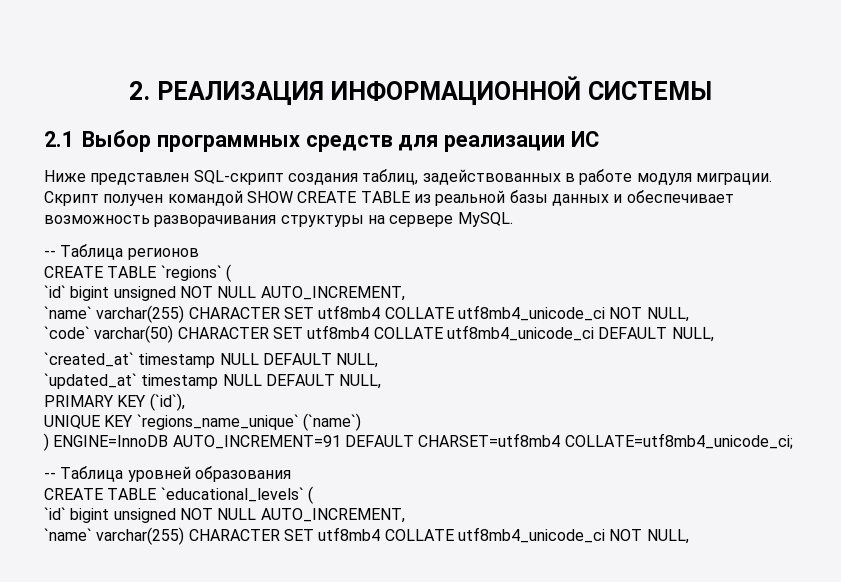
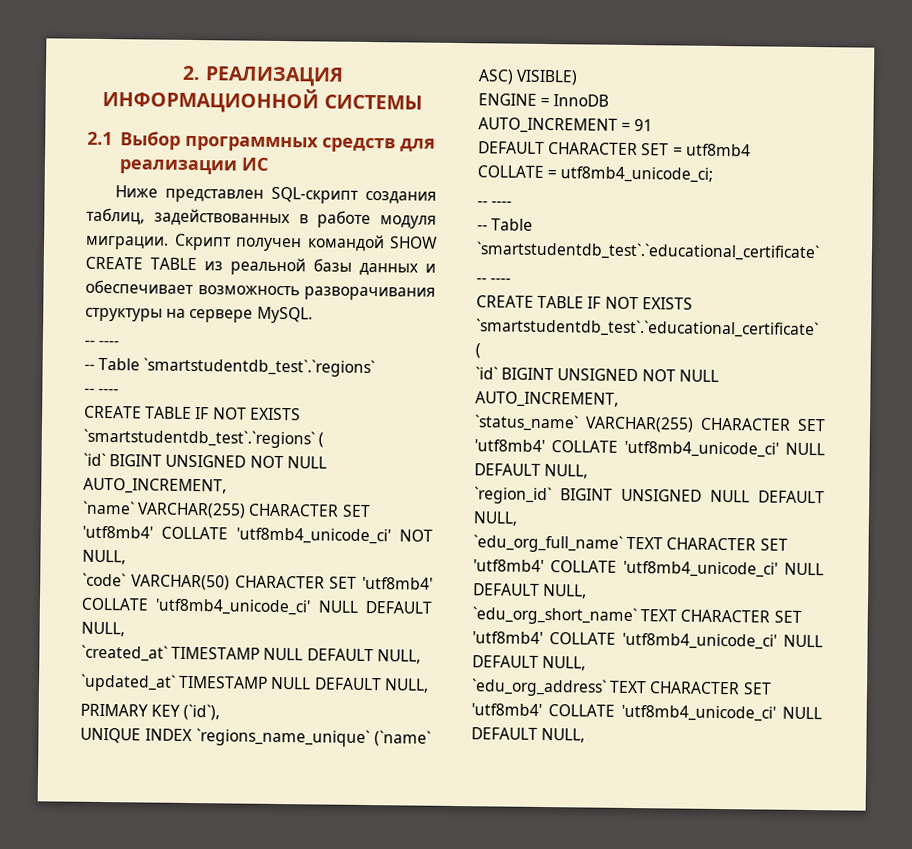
  Скрипт получен командой SHOW CREATE TABLE из реальной базы данных и обеспечивает возможность разворачивания структуры на сервере MySQL.
- -- Таблица регионов
- CREATE TABLE `regions` (
- `id` bigint unsigned NOT NULL AUTO_INCREMENT,
- `name` varchar(255) CHARACTER SET utf8mb4 COLLATE utf8mb4_unicode_ci NOT NULL,
+ -- ----
+ -- Table `smartstudentdb_test`.`regions`
+ -- ----
+ CREATE TABLE IF NOT EXISTS `smartstudentdb_test`.`regions` (
+ `id` BIGINT UNSIGNED NOT NULL AUTO_INCREMENT,
+ `name` VARCHAR(255) CHARACTER SET 'utf8mb4' COLLATE 'utf8mb4_unicode_ci' NOT NULL,
- `code` varchar(50) CHARACTER SET utf8mb4 COLLATE utf8mb4_unicode_ci DEFAULT NULL,
+ `code` VARCHAR(50) CHARACTER SET 'utf8mb4' COLLATE 'utf8mb4_unicode_ci' NULL DEFAULT NULL,
- `created_at` timestamp NULL DEFAULT NULL,
+ `created_at` TIMESTAMP NULL DEFAULT NULL,
- `updated_at` timestamp NULL DEFAULT NULL,
+ `updated_at` TIMESTAMP NULL DEFAULT NULL,
- UNIQUE KEY `regions_name_unique` (`name`)
- ) ENGINE=InnoDB AUTO_INCREMENT=91 DEFAULT CHARSET=utf8mb4 COLLATE=utf8mb4_unicode_ci;
- -- Таблица уровней образования
- CREATE TABLE `educational_levels` (
- `id` bigint unsigned NOT NULL AUTO_INCREMENT,
- `name` varchar(255) CHARACTER SET utf8mb4 COLLATE utf8mb4_unicode_ci NOT NULL,
+ UNIQUE INDEX `regions_name_unique` (`name` ASC) VISIBLE)
+ ENGINE = InnoDB
+ AUTO_INCREMENT = 91
+ DEFAULT CHARACTER SET = utf8mb4
+ COLLATE = utf8mb4_unicode_ci;
+ -- ----
+ -- Table `smartstudentdb_test`.`educational_certificate`
+ -- ----
+ CREATE TABLE IF NOT EXISTS `smartstudentdb_test`.`educational_certificate` (
+ `id` BIGINT UNSIGNED NOT NULL AUTO_INCREMENT,
+ `status_name` VARCHAR(255) CHARACTER SET 'utf8mb4' COLLATE 'utf8mb4_unicode_ci' NULL DEFAULT NULL,
+ `region_id` BIGINT UNSIGNED NULL DEFAULT NULL,
+ `edu_org_full_name` TEXT CHARACTER SET 'utf8mb4' COLLATE 'utf8mb4_unicode_ci' NULL DEFAULT NULL,
+ `edu_org_short_name` TEXT CHARACTER SET 'utf8mb4' COLLATE 'utf8mb4_unicode_ci' NULL DEFAULT NULL,
+ `edu_org_address` TEXT CHARACTER SET 'utf8mb4' COLLATE 'utf8mb4_unicode_ci' NULL DEFAULT NULL,

